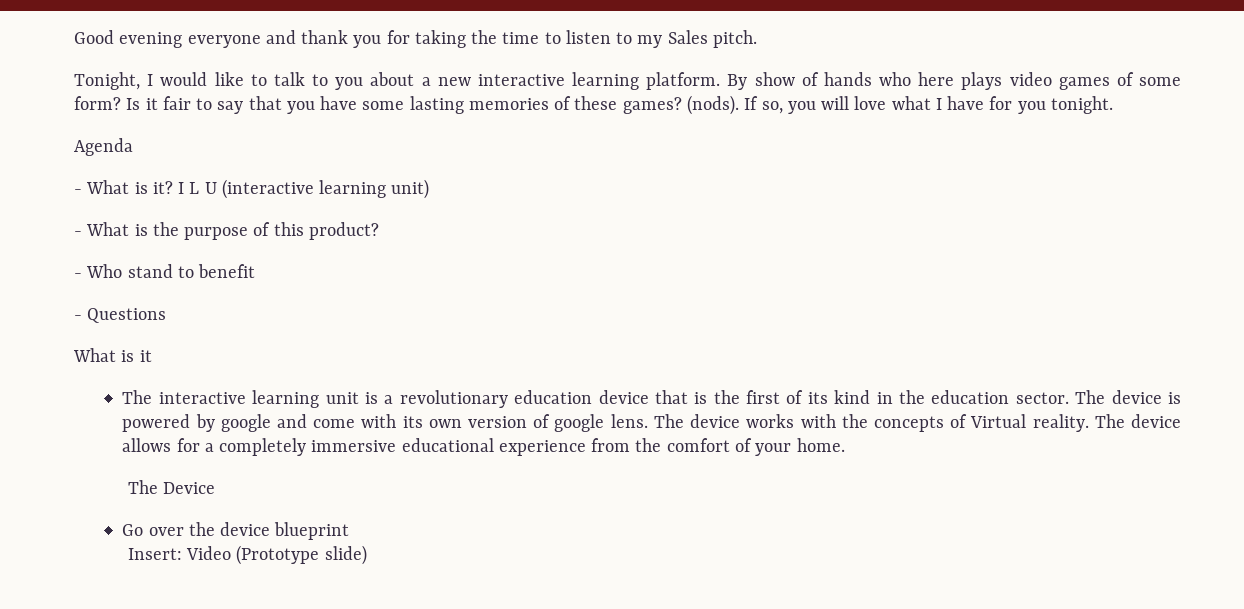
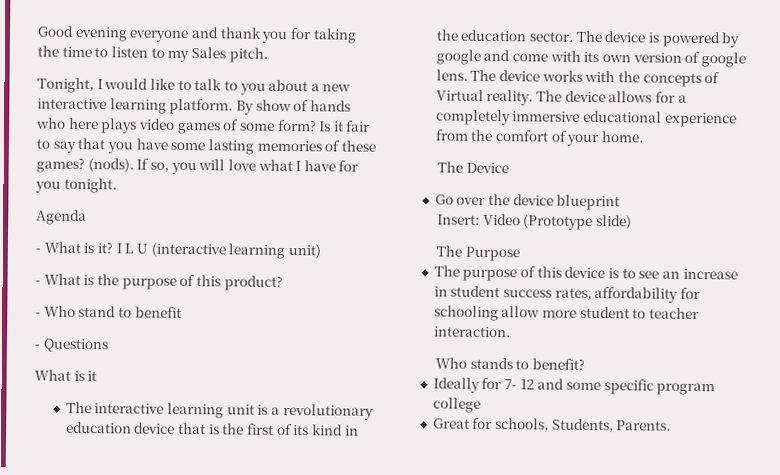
+ The Purpose
+ The purpose of this device is to see an increase in student success rates, affordability for schooling allow more student to teacher interaction.
+ Who stands to benefit?
+ Ideally for 7- 12 and some specific program college
+ Great for schools, Students, Parents.

